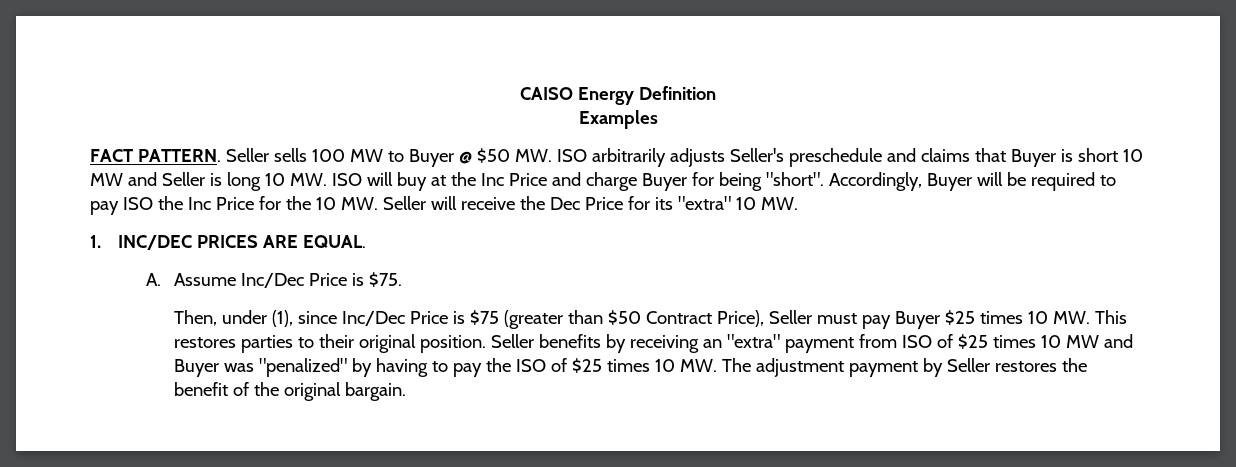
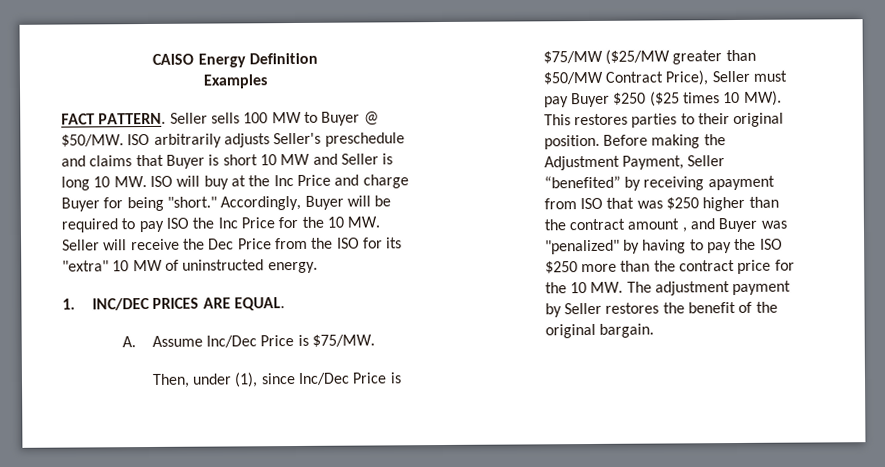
- Seller sells 100 MW to Buyer @ $50 MW. ISO arbitrarily adjusts Seller's preschedule and claims that Buyer is short 10 MW and Seller is long 10 MW. ISO will buy at the Inc Price and charge Buyer for being "short".
+ Seller sells 100 MW to Buyer @ $50/MW. ISO arbitrarily adjusts Seller's preschedule and claims that Buyer is short 10 MW and Seller is long 10 MW. ISO will buy at the Inc Price and charge Buyer for being "short."
- Accordingly, Buyer will be required to pay ISO the Inc Price for the 10 MW. Seller will receive the Dec Price for its "extra" 10 MW.
+ Accordingly, Buyer will be required to pay ISO the Inc Price for the 10 MW. Seller will receive the Dec Price from the ISO for its "extra" 10 MW of uninstructed energy.
- A. Assume Inc/Dec Price is $75.
+ A. Assume Inc/Dec Price is $75/MW.
- Then, under (1), since Inc/Dec Price is $75 (greater than $50 Contract Price), Seller must pay Buyer $25 times 10 MW. This restores parties to their original position.
+ Then, under (1), since Inc/Dec Price is $75/MW ($25/MW greater than $50/MW Contract Price), Seller must pay Buyer $250 ($25 times 10 MW). This restores parties to their original position.
- Seller benefits by receiving an "extra" payment from ISO of $25 times 10 MW and Buyer was "penalized" by having to pay the ISO of $25 times 10 MW. The adjustment payment by Seller restores the benefit of the original bargain.
+ Before making the Adjustment Payment, Seller “benefited” by receiving apayment from ISO that was $250 higher than the contract amount , and Buyer was "penalized" by having to pay the ISO $250 more than the contract price for the 10 MW. The adjustment payment by Seller restores the benefit of the original bargain.

